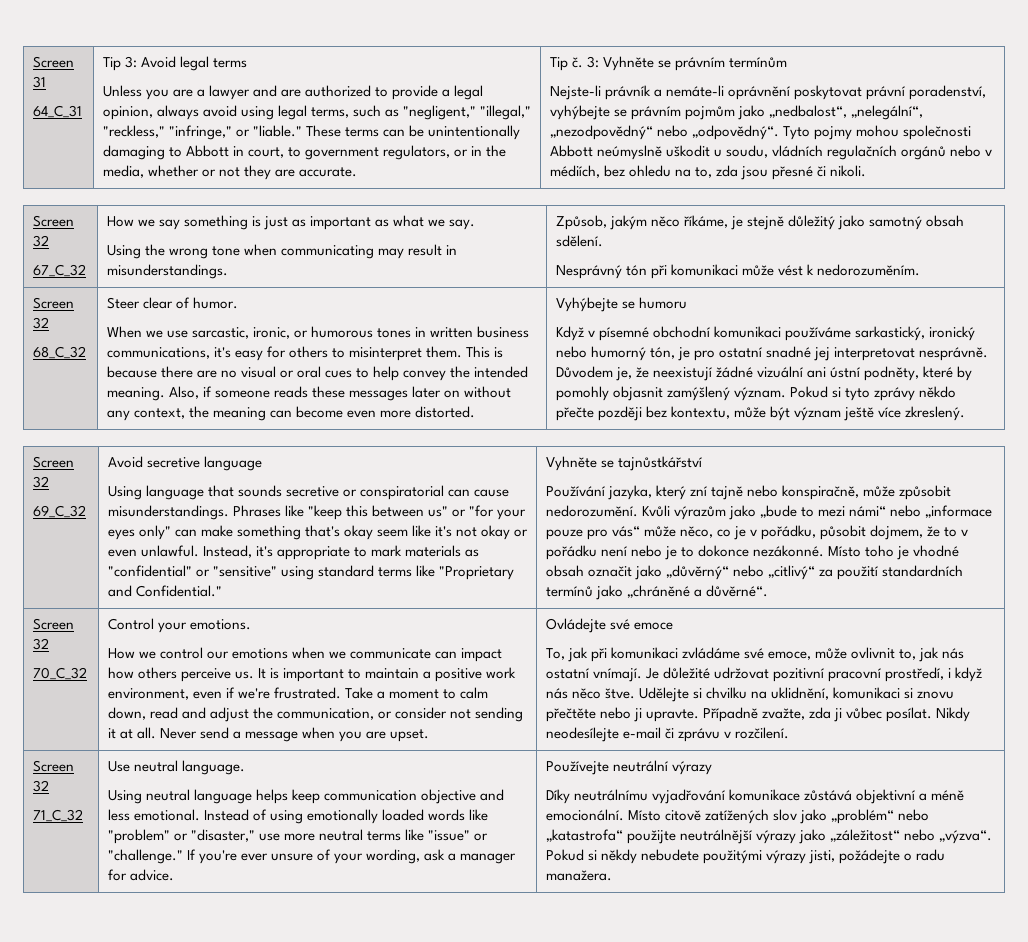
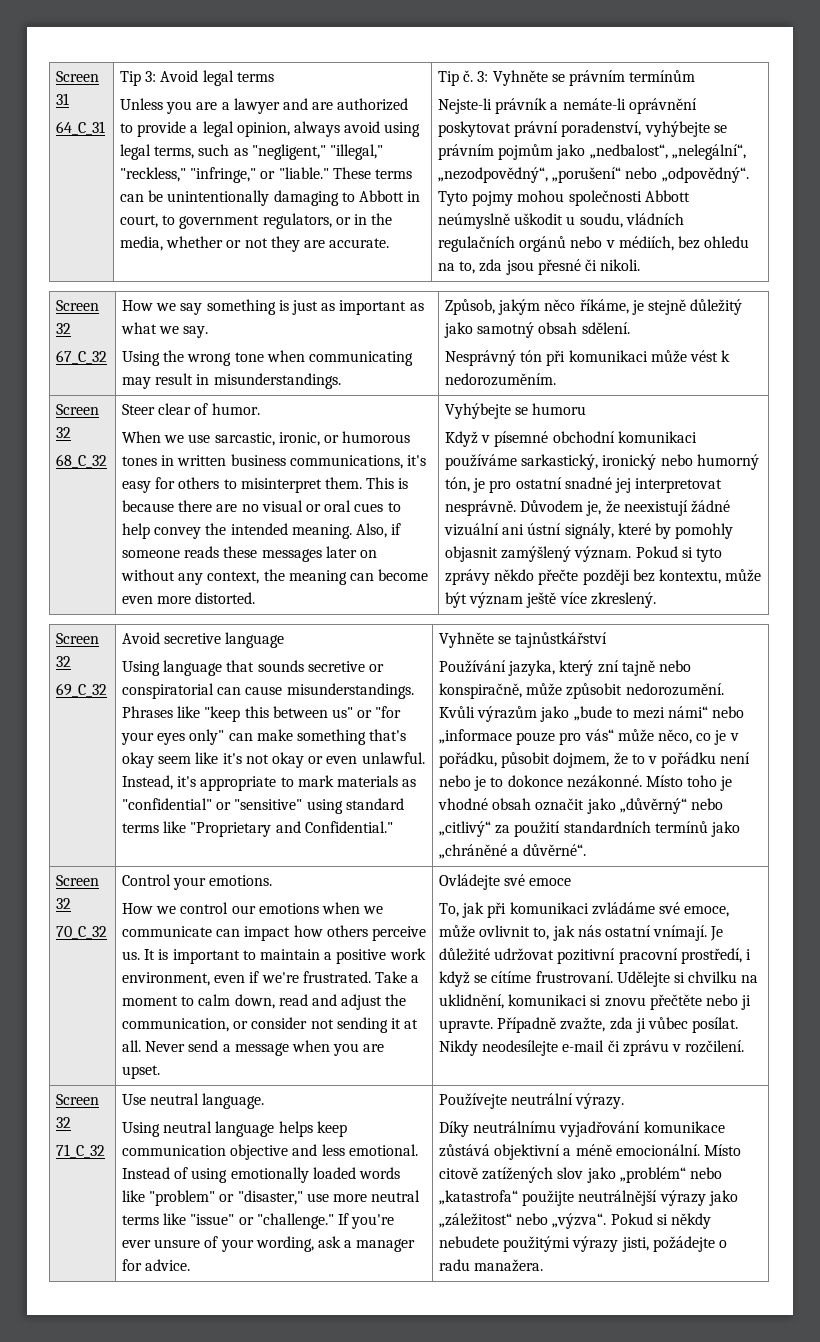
- Nejste-li právník a nemáte-li oprávnění poskytovat právní poradenství, vyhýbejte se právním pojmům jako „nedbalost“, „nelegální“, „nezodpovědný“ nebo „odpovědný“.
+ Nejste-li právník a nemáte-li oprávnění poskytovat právní poradenství, vyhýbejte se právním pojmům jako „nedbalost“, „nelegální“, „nezodpovědný“, „porušení“ nebo „odpovědný“.
- Důvodem je, že neexistují žádné vizuální ani ústní podněty, které by pomohly objasnit zamýšlený význam.
+ Důvodem je, že neexistují žádné vizuální ani ústní signály, které by pomohly objasnit zamýšlený význam.
- Je důležité udržovat pozitivní pracovní prostředí, i když nás něco štve.
+ Je důležité udržovat pozitivní pracovní prostředí, i když se cítíme frustrovaní.
- Používejte neutrální výrazy
+ Používejte neutrální výrazy.

